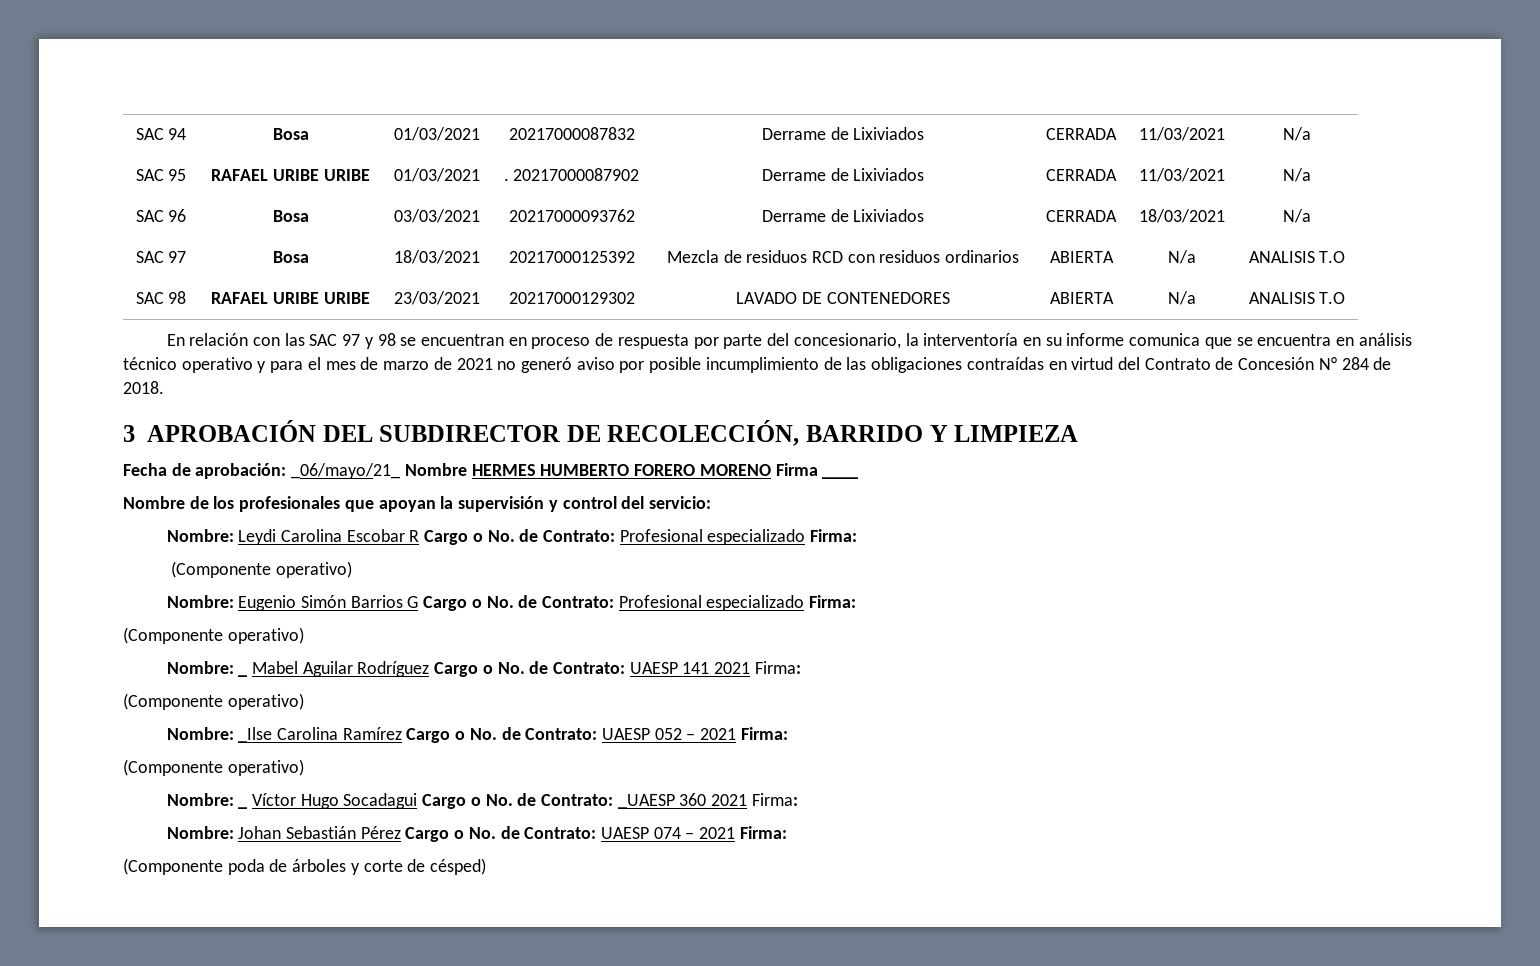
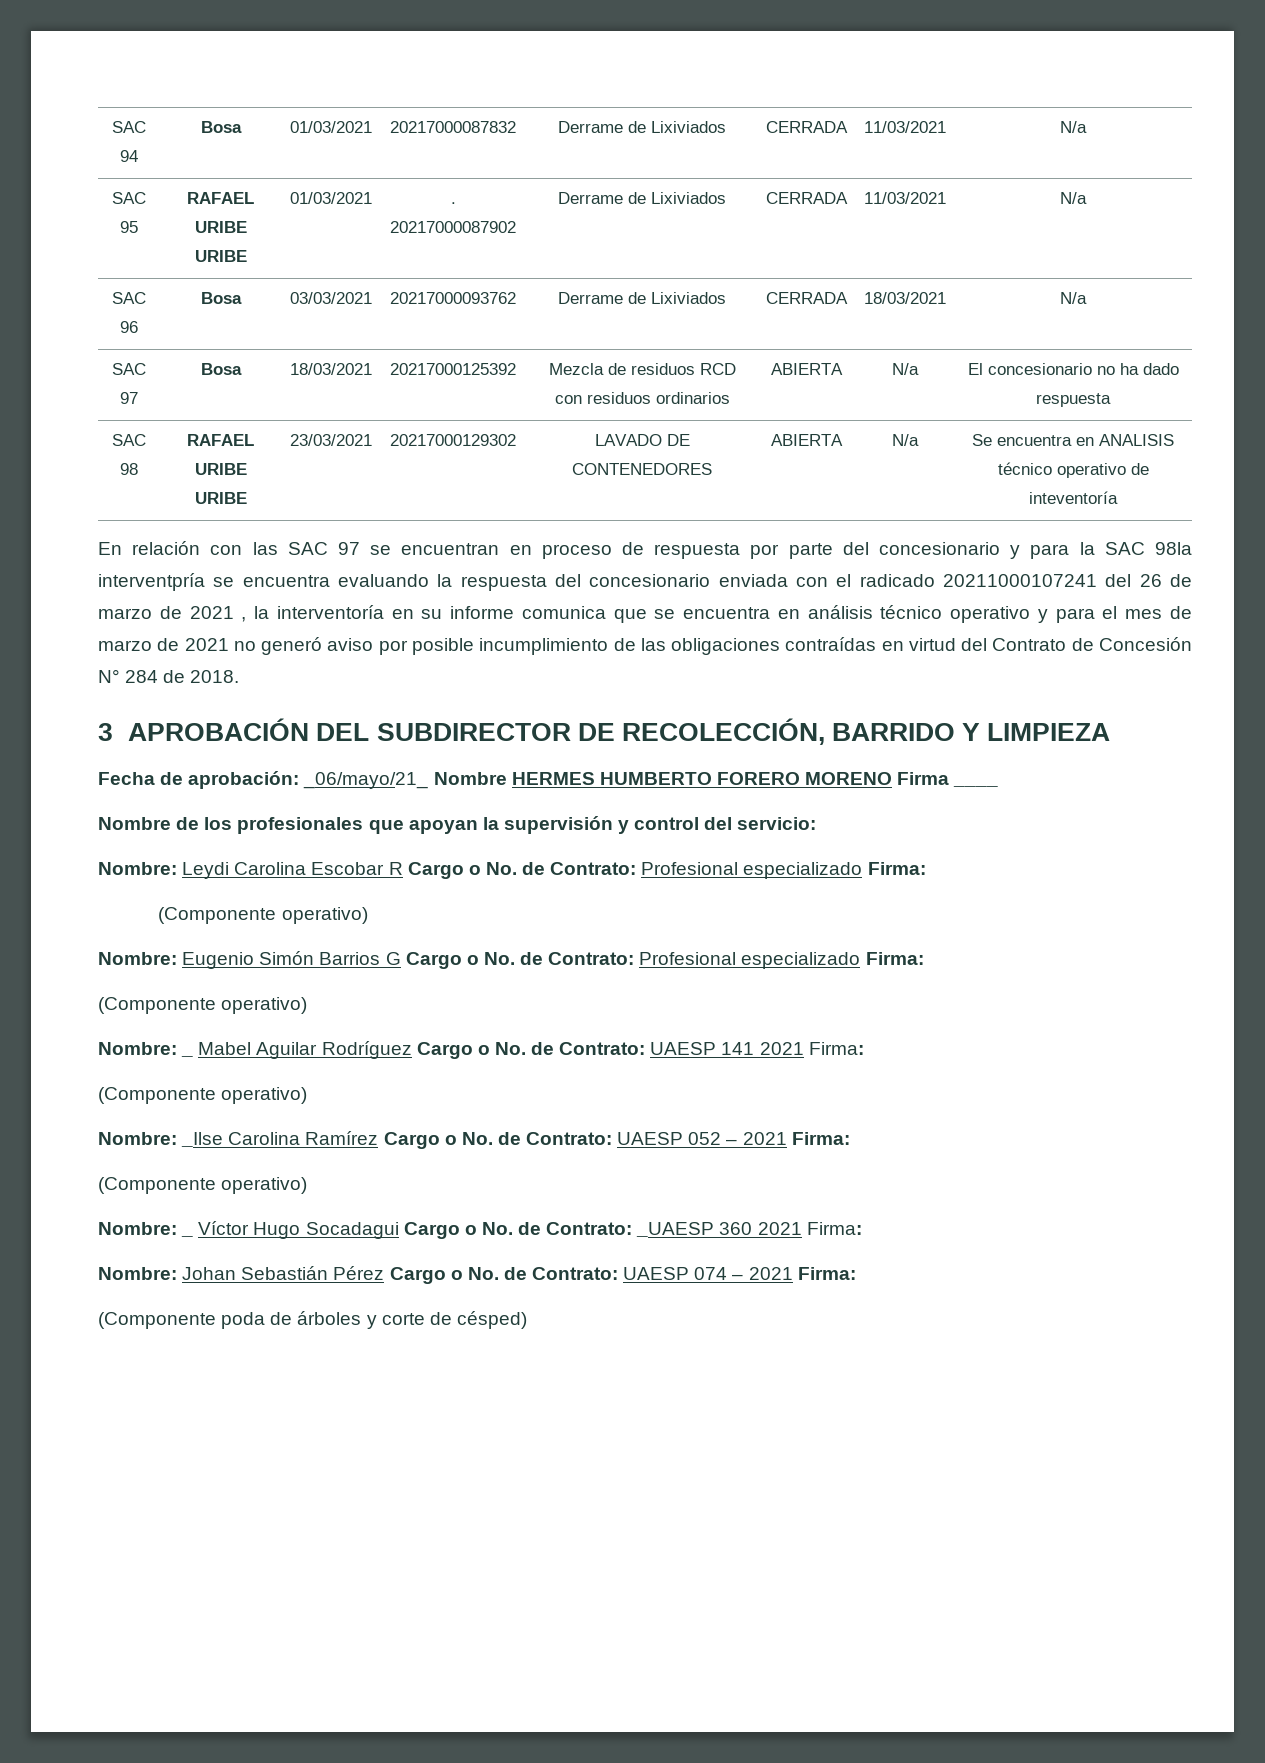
- SAC 97 | Bosa | 18/03/2021 | 20217000125392 | Mezcla de residuos RCD con residuos ordinarios | ABIERTA | N/a | ANALISIS T.O
+ SAC 97 | Bosa | 18/03/2021 | 20217000125392 | Mezcla de residuos RCD con residuos ordinarios | ABIERTA | N/a | El concesionario no ha dado respuesta
- SAC 98 | RAFAEL URIBE URIBE | 23/03/2021 | 20217000129302 | LAVADO DE CONTENEDORES | ABIERTA | N/a | ANALISIS T.O
+ SAC 98 | RAFAEL URIBE URIBE | 23/03/2021 | 20217000129302 | LAVADO DE CONTENEDORES | ABIERTA | N/a | Se encuentra en ANALISIS técnico operativo de inteventoría
- En relación con las SAC 97 y 98 se encuentran en proceso de respuesta por parte del concesionario, la interventoría en su informe comunica que se encuentra en análisis técnico operativo y para el mes de marzo de 2021 no generó aviso por posible incumplimiento de las obligaciones contraídas en virtud del Contrato de Concesión N° 284 de 2018.
+ En relación con las SAC 97 se encuentran en proceso de respuesta por parte del concesionario y para la SAC 98la interventpría se encuentra evaluando la respuesta del concesionario enviada con el radicado 20211000107241 del 26 de marzo de 2021 , la interventoría en su informe comunica que se encuentra en análisis técnico operativo y para el mes de marzo de 2021 no generó aviso por posible incumplimiento de las obligaciones contraídas en virtud del Contrato de Concesión N° 284 de 2018.

